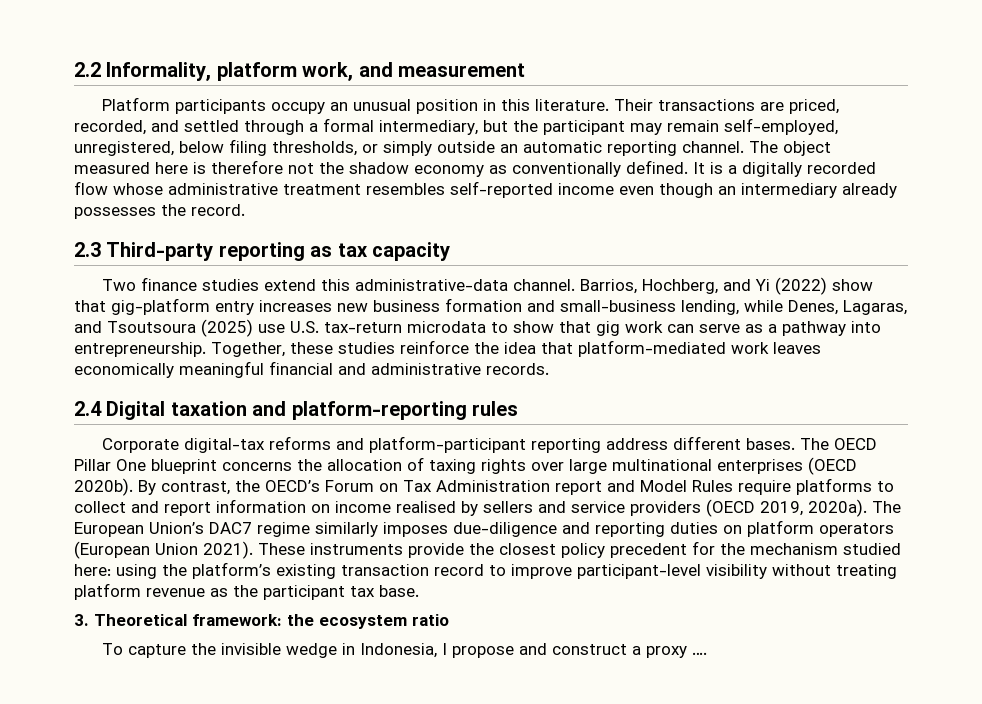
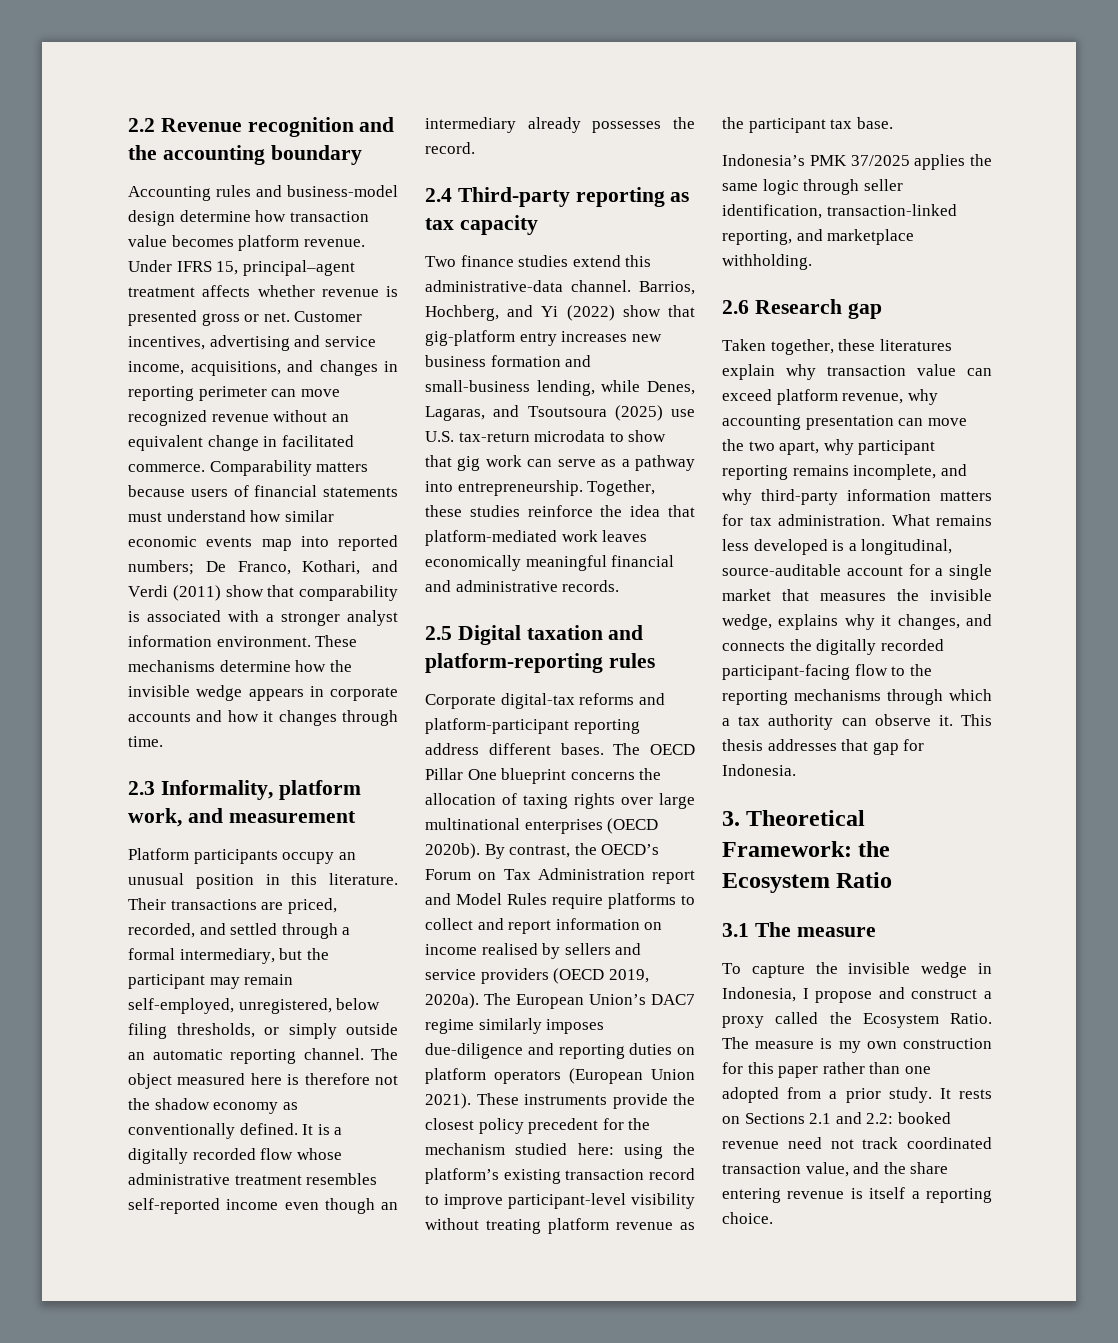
- 2.2 Informality, platform work, and measurement
+ 2.2 Revenue recognition and the accounting boundary
+ Accounting rules and business-model design determine how transaction value becomes platform revenue. Under IFRS 15, principal–agent treatment affects whether revenue is presented gross or net. Customer incentives, advertising and service income, acquisitions, and changes in reporting perimeter can move recognized revenue without an equivalent change in facilitated commerce. Comparability matters because users of financial statements must understand how similar economic events map into reported numbers; De Franco, Kothari, and Verdi (2011) show that comparability is associated with a stronger analyst information environment. These mechanisms determine how the invisible wedge appears in corporate accounts and how it changes through time.
+ 2.3 Informality, platform work, and measurement
- 2.3 Third-party reporting as tax capacity
+ 2.4 Third-party reporting as tax capacity
- 2.4 Digital taxation and platform-reporting rules
+ 2.5 Digital taxation and platform-reporting rules
- 3. Theoretical framework: the ecosystem ratio
+ Indonesia’s PMK 37/2025 applies the same logic through seller identification, transaction-linked reporting, and marketplace withholding.
+ 2.6 Research gap
+ Taken together, these literatures explain why transaction value can exceed platform revenue, why accounting presentation can move the two apart, why participant reporting remains incomplete, and why third-party information matters for tax administration. What remains less developed is a longitudinal, source-auditable account for a single market that measures the invisible wedge, explains why it changes, and connects the digitally recorded participant-facing flow to the reporting mechanisms through which a tax authority can observe it. This thesis addresses that gap for Indonesia.
+ 3. Theoretical Framework: the Ecosystem Ratio
+ 3.1 The measure
- To capture the invisible wedge in Indonesia, I propose and construct a proxy ….
+ To capture the invisible wedge in Indonesia, I propose and construct a proxy called the Ecosystem Ratio. The measure is my own construction for this paper rather than one adopted from a prior study. It rests on Sections 2.1 and 2.2: booked revenue need not track coordinated transaction value, and the share entering revenue is itself a reporting choice.

